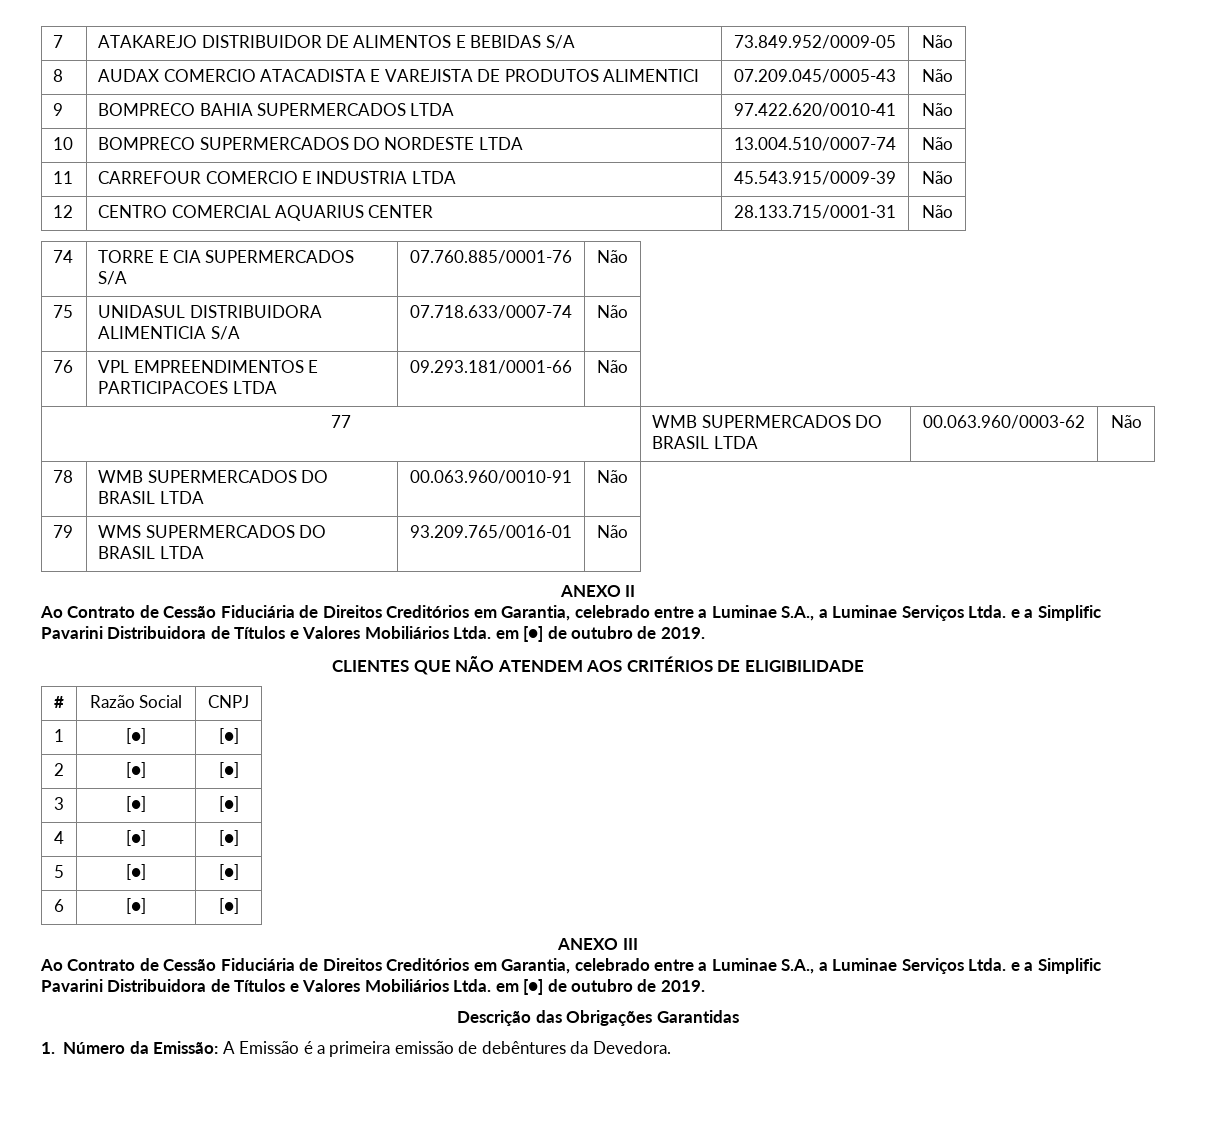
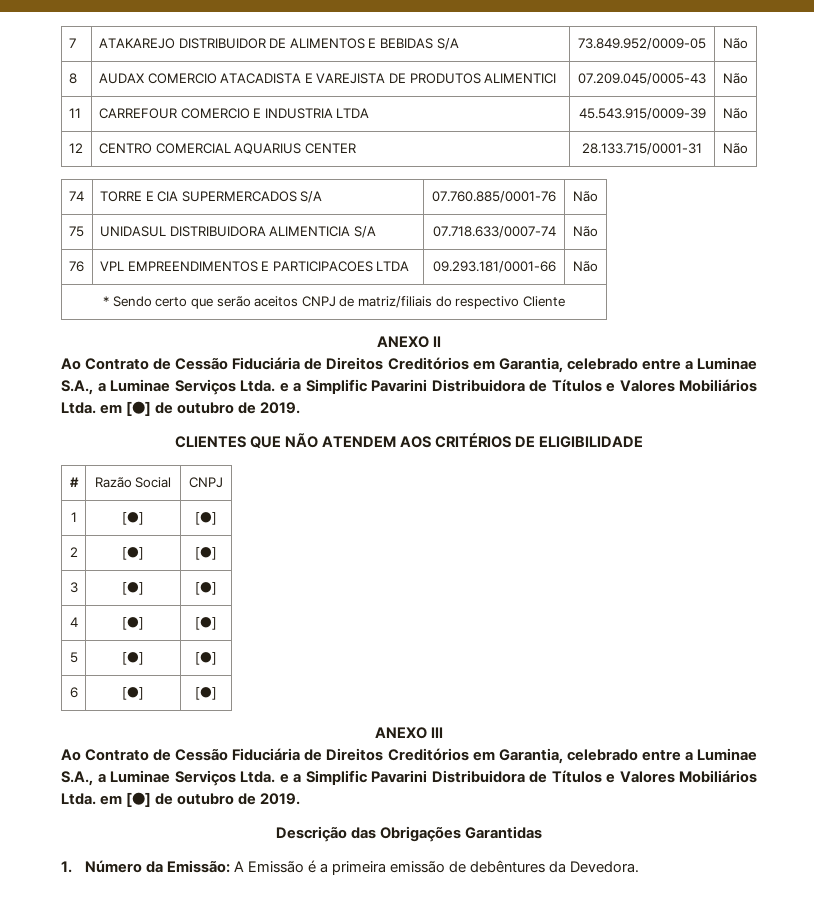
- 9 | BOMPRECO BAHIA SUPERMERCADOS LTDA | 97.422.620/0010-41 | Não
- 10 | BOMPRECO SUPERMERCADOS DO NORDESTE LTDA | 13.004.510/0007-74 | Não
- 77 | WMB SUPERMERCADOS DO BRASIL LTDA | 00.063.960/0003-62 | Não
- 78 | WMB SUPERMERCADOS DO BRASIL LTDA | 00.063.960/0010-91 | Não
- 79 | WMS SUPERMERCADOS DO BRASIL LTDA | 93.209.765/0016-01 | Não
+ * Sendo certo que serão aceitos CNPJ de matriz/filiais do respectivo Cliente

